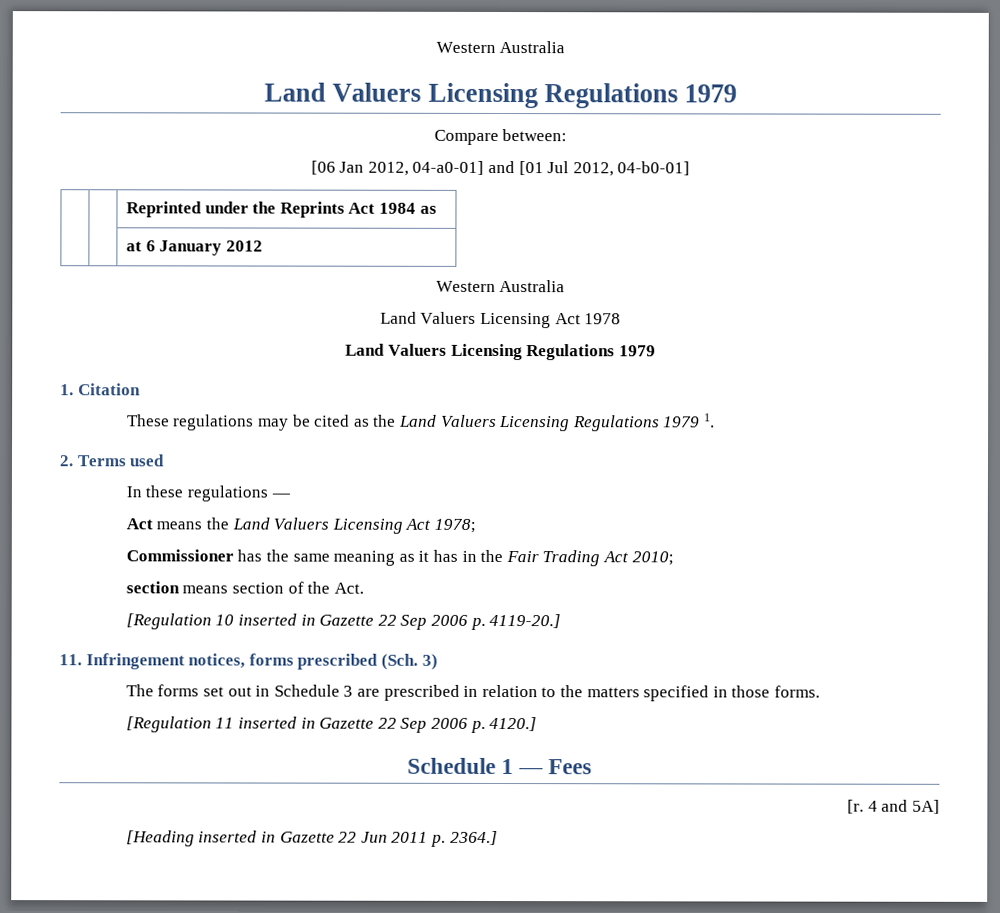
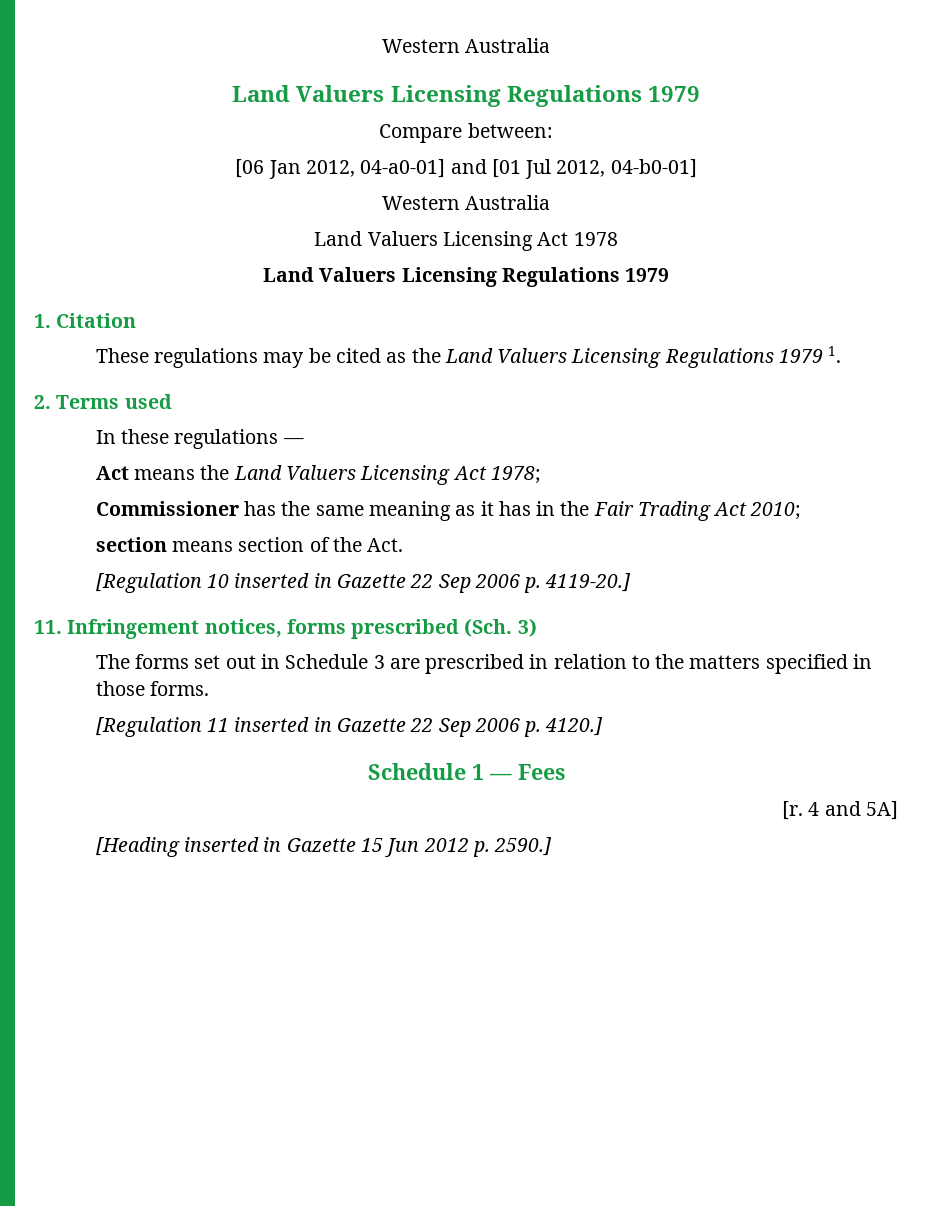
- | | Reprinted under the Reprints Act 1984 as
- | | at 6 January 2012
- [Heading inserted in Gazette 22 Jun 2011 p. 2364.]
+ [Heading inserted in Gazette 15 Jun 2012 p. 2590.]

